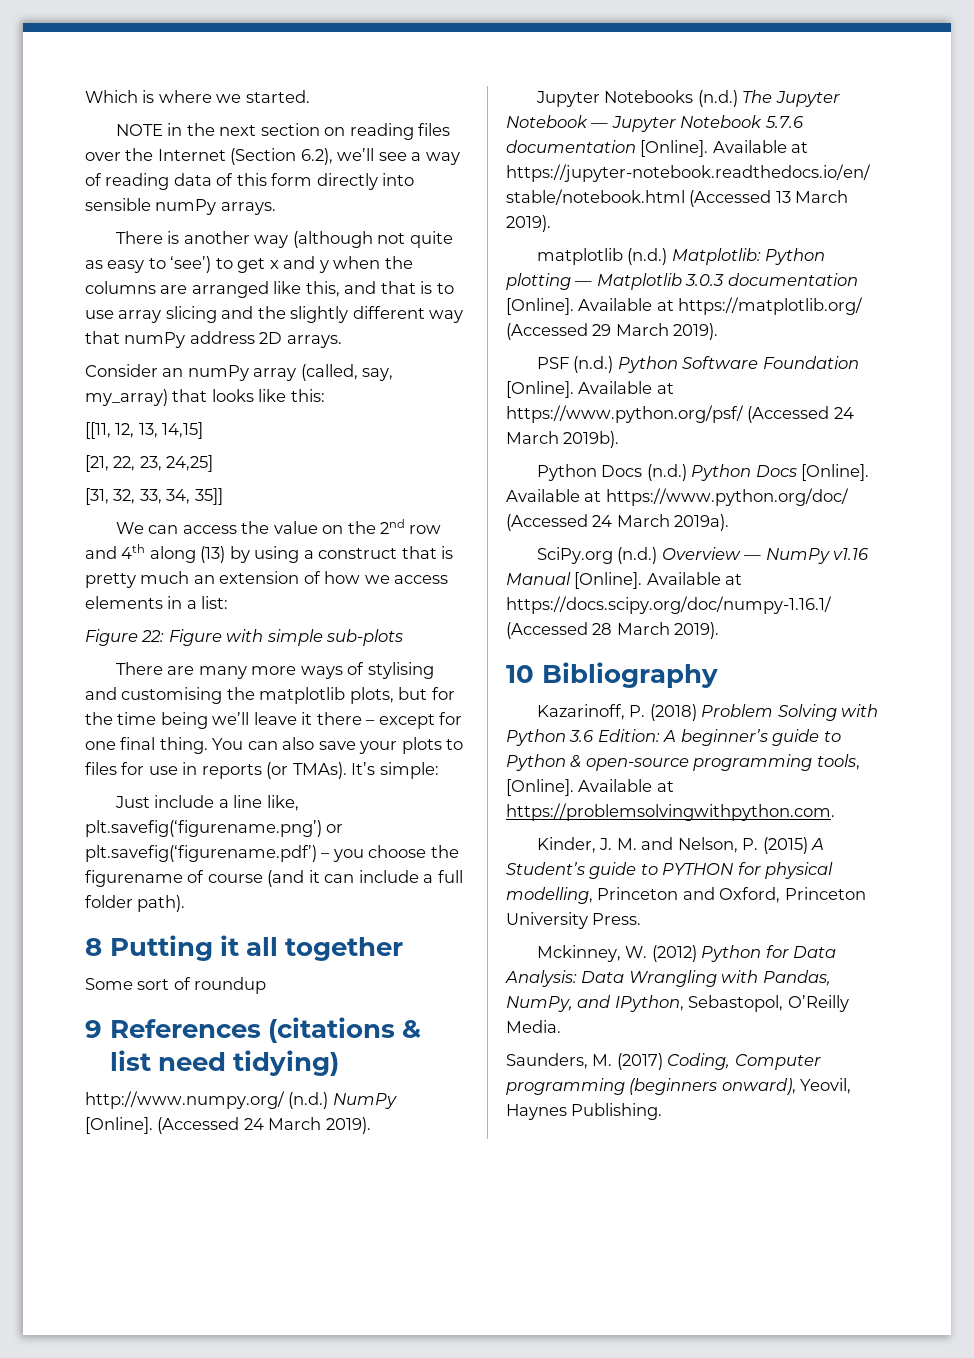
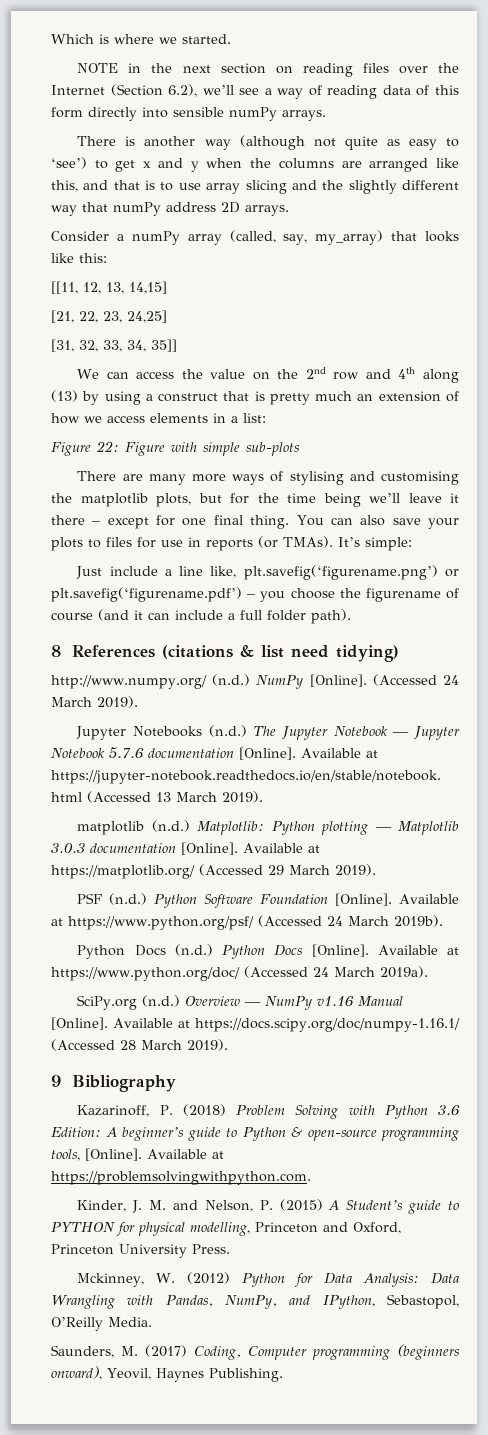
- Consider an numPy array (called, say, my_array) that looks like this:
+ Consider a numPy array (called, say, my_array) that looks like this:
- 8 Putting it all together
- Some sort of roundup
- 9 References (citations & list need tidying)
+ 8 References (citations & list need tidying)
- 10 Bibliography
+ 9 Bibliography

